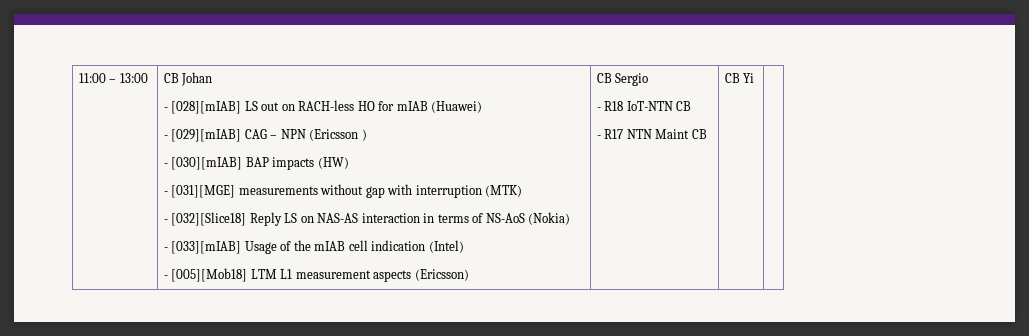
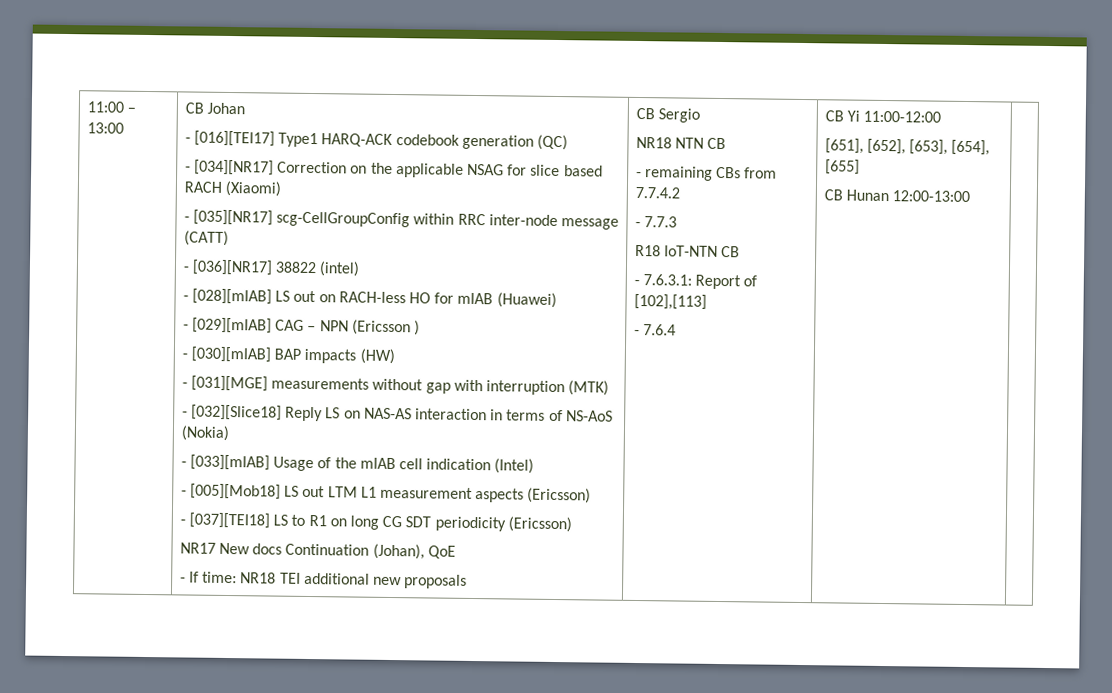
+ - [016][TEI17] Type1 HARQ-ACK codebook generation (QC)
+ - [034][NR17] Correction on the applicable NSAG for slice based RACH (Xiaomi)
+ - [035][NR17] scg-CellGroupConfig within RRC inter-node message (CATT)
+ - [036][NR17] 38822 (intel)
- - [005][Mob18] LTM L1 measurement aspects (Ericsson)
+ - [005][Mob18] LS out LTM L1 measurement aspects (Ericsson)
- CB Sergio
- - R18 IoT-NTN CB
- - R17 NTN Maint CB | CB Yi
+ - [037][TEI18] LS to R1 on long CG SDT periodicity (Ericsson)
+ NR17 New docs Continuation (Johan), QoE
+ - If time: NR18 TEI additional new proposals | CB Sergio
+ NR18 NTN CB
+ - remaining CBs from 7.7.4.2
+ - 7.7.3
+ R18 IoT-NTN CB
+ - 7.6.3.1: Report of [102],[113]
+ - 7.6.4 | CB Yi 11:00-12:00
+ [651], [652], [653], [654], [655]
+ CB Hunan 12:00-13:00

